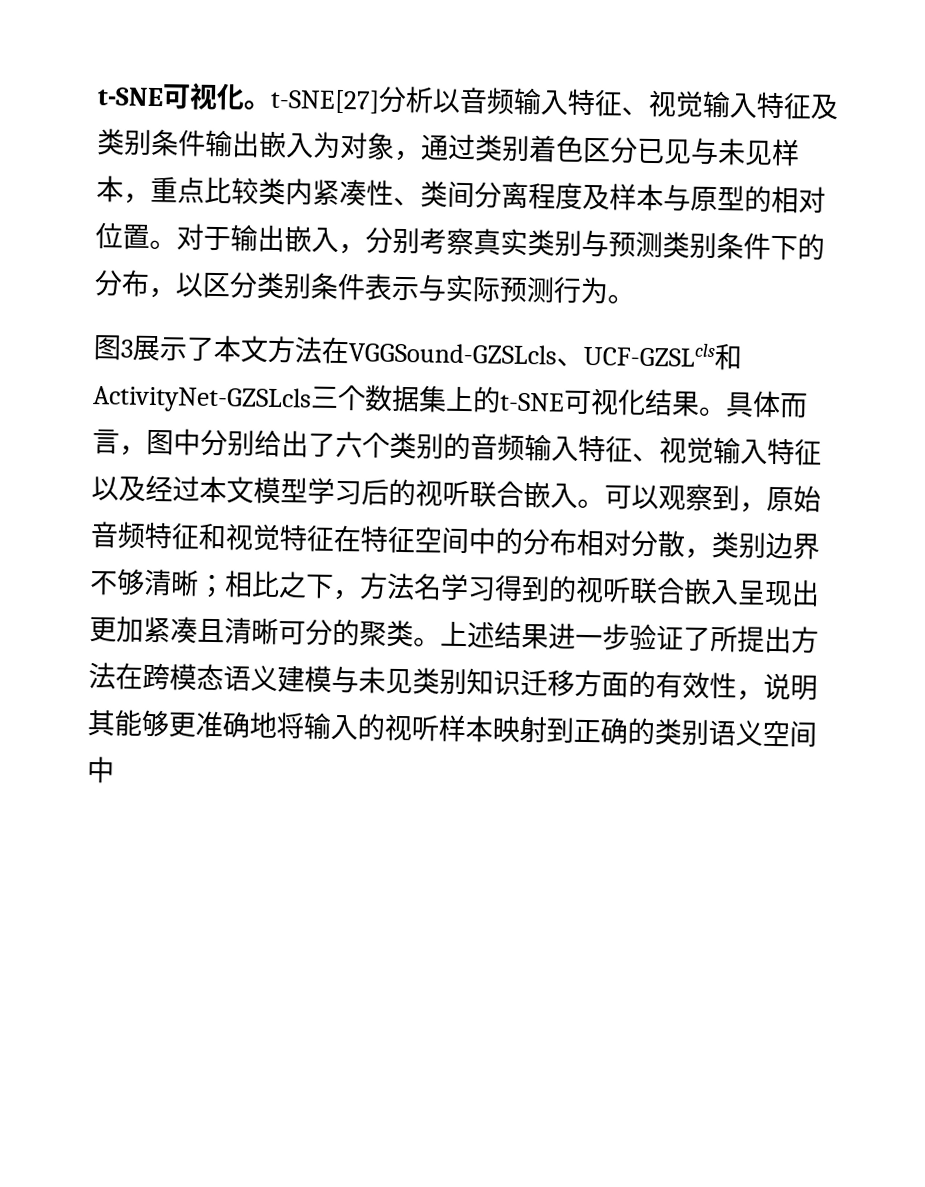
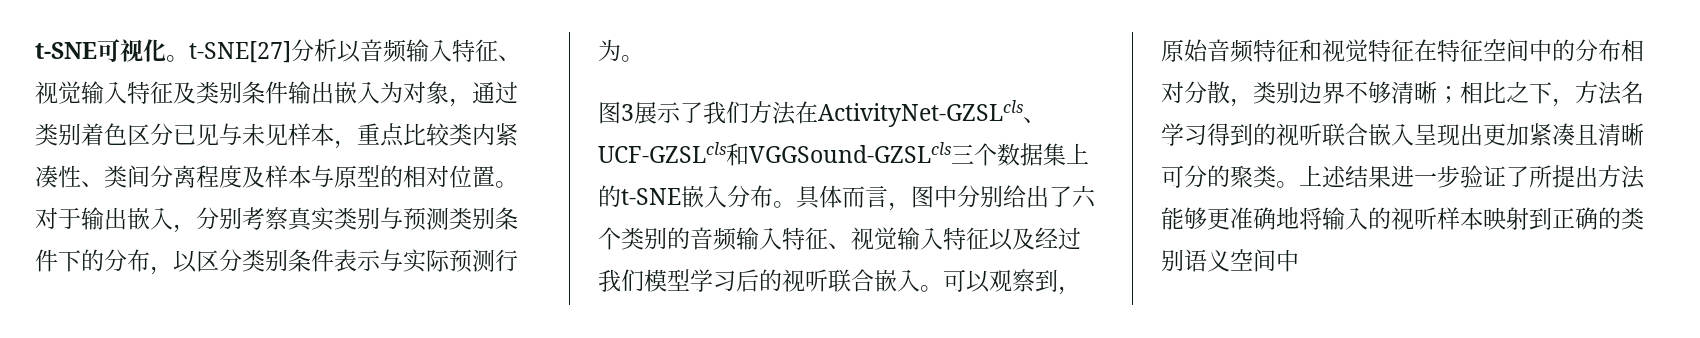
- 图3展示了本文方法在VGGSound-GZSLcls、UCF-GZSLcls和ActivityNet-GZSLcls三个数据集上的t-SNE可视化结果。
+ 图3展示了我们方法在ActivityNet-GZSLcls、UCF-GZSLcls和VGGSound-GZSLcls三个数据集上的t-SNE嵌入分布。
- 具体而言，图中分别给出了六个类别的音频输入特征、视觉输入特征以及经过本文模型学习后的视听联合嵌入。
+ 具体而言，图中分别给出了六个类别的音频输入特征、视觉输入特征以及经过我们模型学习后的视听联合嵌入。
- 上述结果进一步验证了所提出方法在跨模态语义建模与未见类别知识迁移方面的有效性，说明其能够更准确地将输入的视听样本映射到正确的类别语义空间中
+ 上述结果进一步验证了所提出方法能够更准确地将输入的视听样本映射到正确的类别语义空间中

